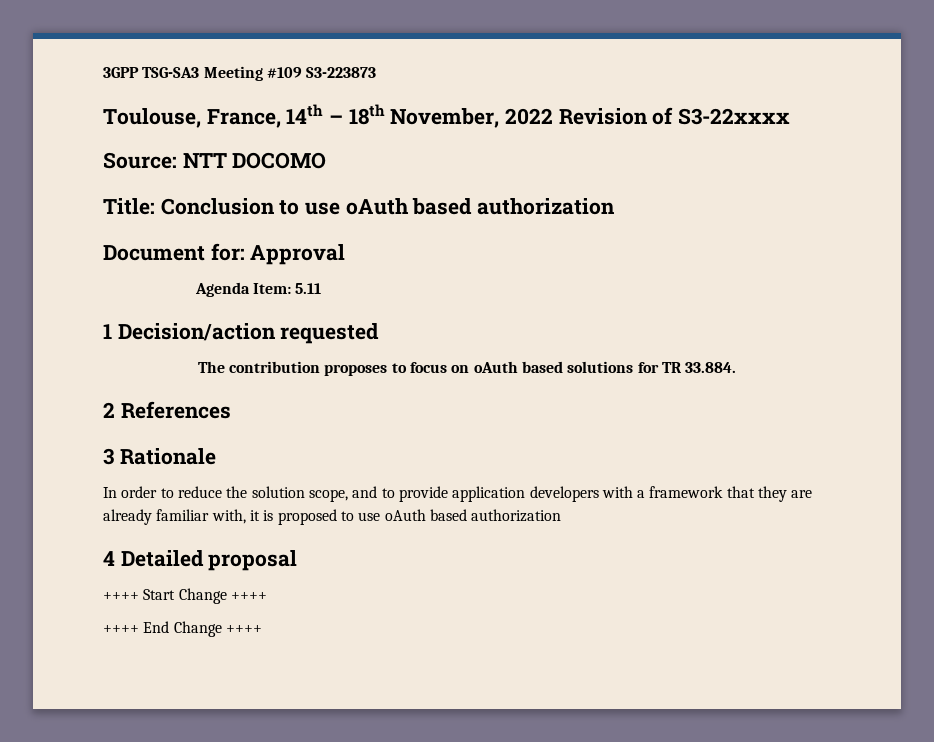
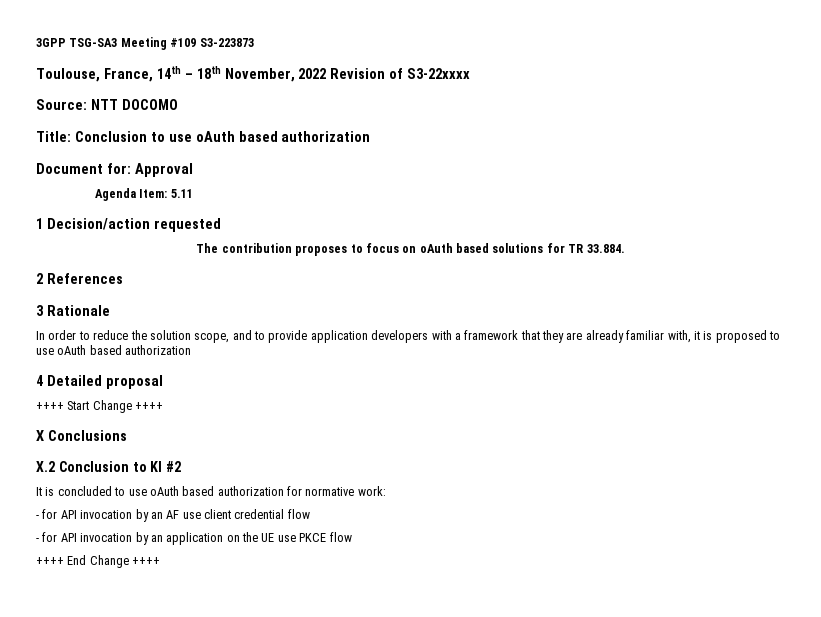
+ X Conclusions
+ X.2 Conclusion to KI #2
+ It is concluded to use oAuth based authorization for normative work:
+ - for API invocation by an AF use client credential flow
+ - for API invocation by an application on the UE use PKCE flow

